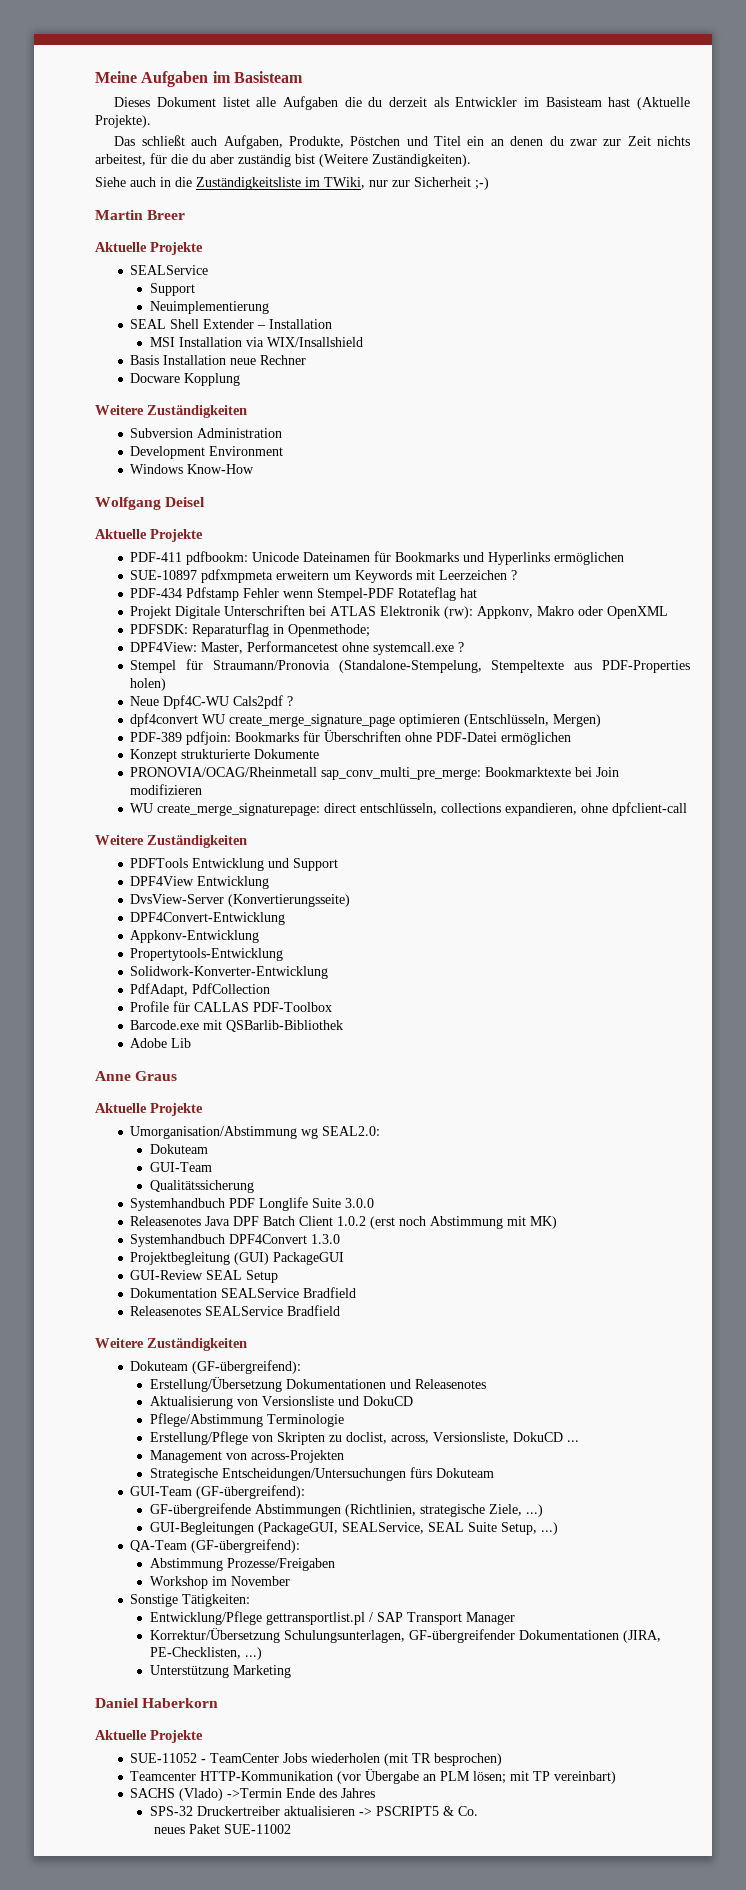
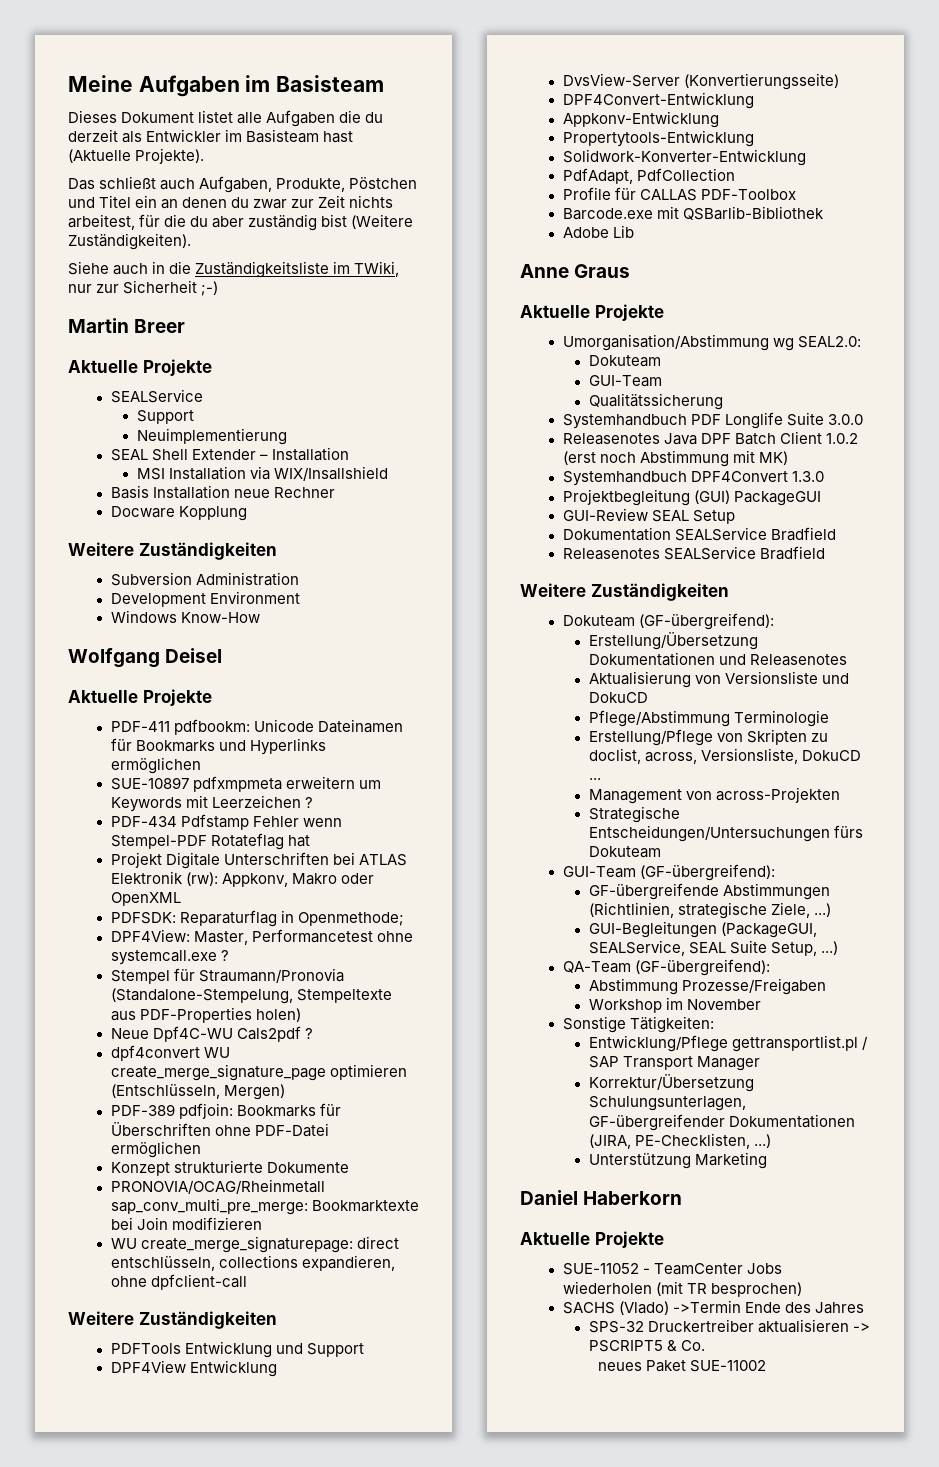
- Teamcenter HTTP-Kommunikation (vor Übergabe an PLM lösen; mit TP vereinbart)

